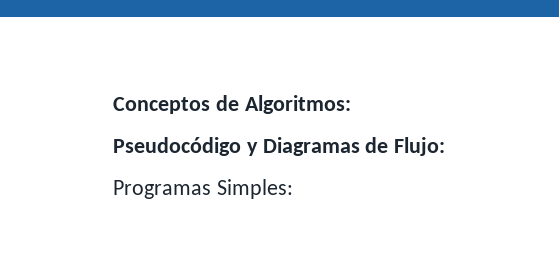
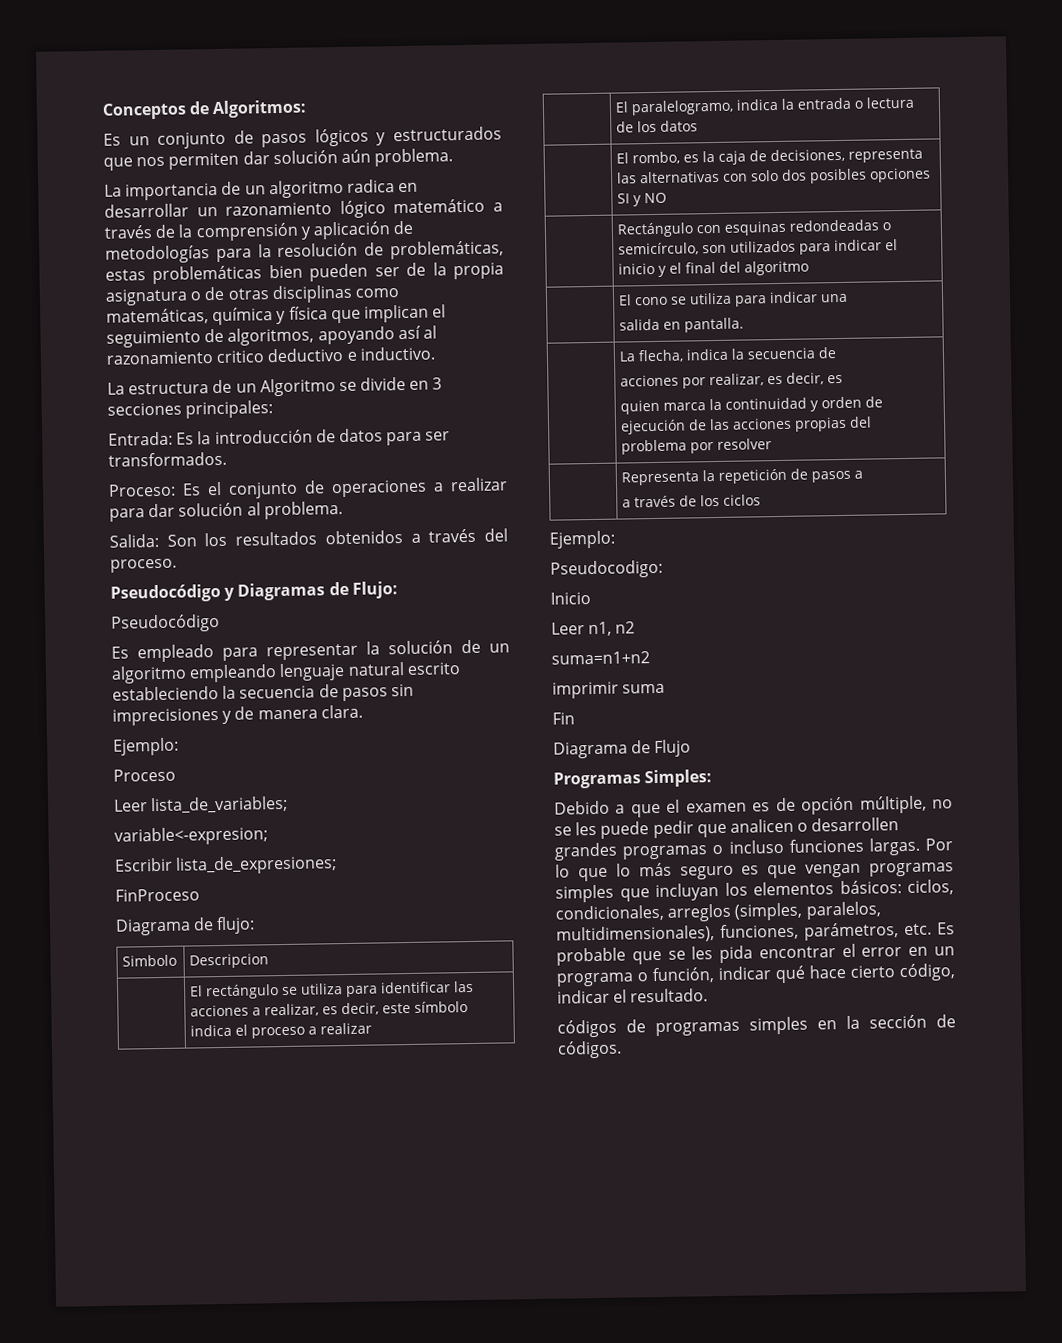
+ Es un conjunto de pasos lógicos y estructurados que nos permiten dar solución aún problema.
+ La importancia de un algoritmo radica en desarrollar un razonamiento lógico matemático a través de la comprensión y aplicación de metodologías para la resolución de problemáticas, estas problemáticas bien pueden ser de la propia asignatura o de otras disciplinas como matemáticas, química y física que implican el seguimiento de algoritmos, apoyando así al razonamiento critico deductivo e inductivo.
+ La estructura de un Algoritmo se divide en 3 secciones principales:
+ Entrada: Es la introducción de datos para ser transformados.
+ Proceso: Es el conjunto de operaciones a realizar para dar solución al problema.
+ Salida: Son los resultados obtenidos a través del proceso.
  Pseudocódigo y Diagramas de Flujo:
+ Pseudocódigo
+ Es empleado para representar la solución de un algoritmo empleando lenguaje natural escrito estableciendo la secuencia de pasos sin imprecisiones y de manera clara.
+ Ejemplo:
+ Proceso
+ Leer lista_de_variables;
+ variable<-expresion;
+ Escribir lista_de_expresiones;
+ FinProceso
+ Diagrama de flujo:
+ Simbolo | Descripcion
+ | El rectángulo se utiliza para identificar las acciones a realizar, es decir, este símbolo indica el proceso a realizar
+ | El paralelogramo, indica la entrada o lectura de los datos
+ | El rombo, es la caja de decisiones, representa las alternativas con solo dos posibles opciones SI y NO
+ | Rectángulo con esquinas redondeadas o semicírculo, son utilizados para indicar el inicio y el final del algoritmo
+ | El cono se utiliza para indicar una
+ salida en pantalla.
+ | La flecha, indica la secuencia de
+ acciones por realizar, es decir, es
+ quien marca la continuidad y orden de ejecución de las acciones propias del problema por resolver
+ | Representa la repetición de pasos a
+ a través de los ciclos
+ Ejemplo:
+ Pseudocodigo:
+ Inicio
+ Leer n1, n2
+ suma=n1+n2
+ imprimir suma
+ Fin
+ Diagrama de Flujo
  Programas Simples:
+ Debido a que el examen es de opción múltiple, no se les puede pedir que analicen o desarrollen grandes programas o incluso funciones largas. Por lo que lo más seguro es que vengan programas simples que incluyan los elementos básicos: ciclos, condicionales, arreglos (simples, paralelos, multidimensionales), funciones, parámetros, etc. Es probable que se les pida encontrar el error en un programa o función, indicar qué hace cierto código, indicar el resultado.
+ códigos de programas simples en la sección de códigos.

